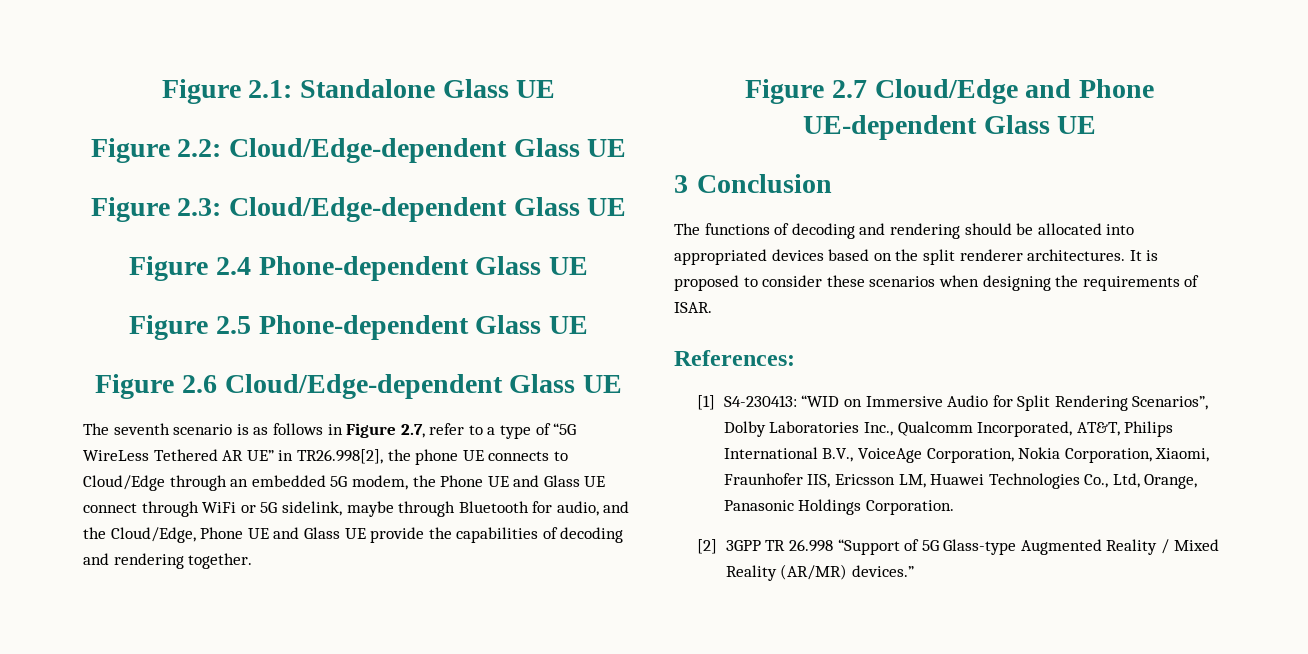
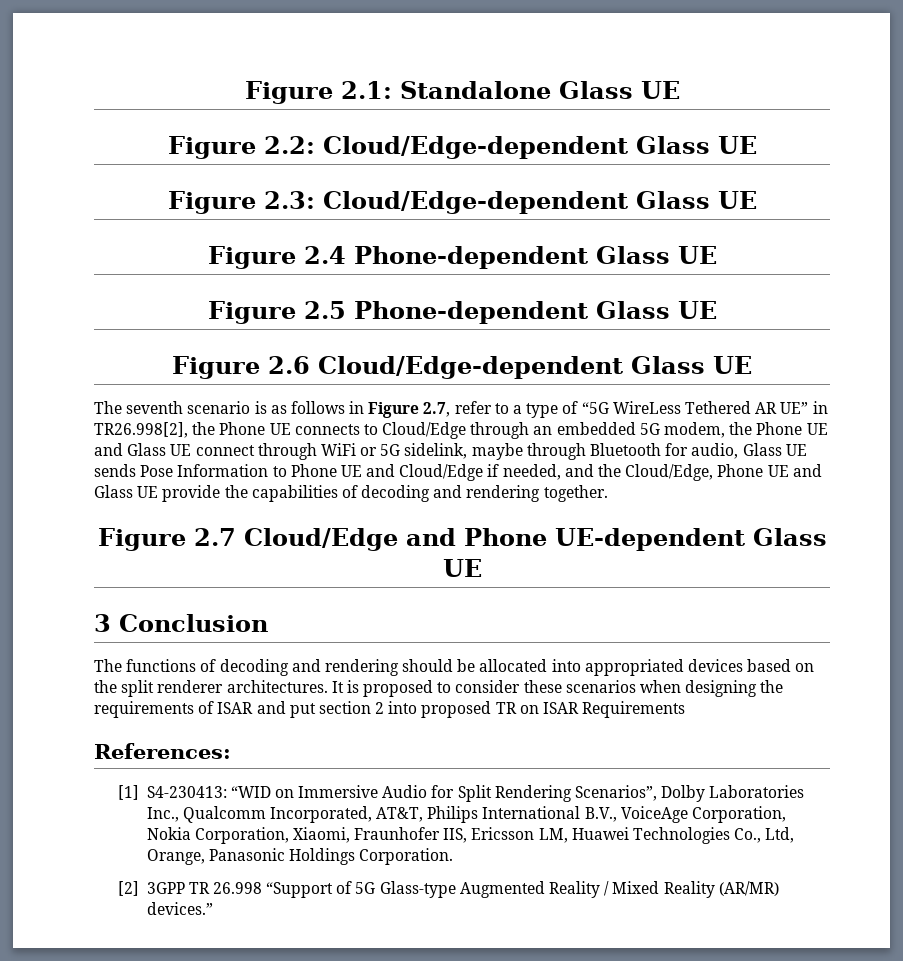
- The seventh scenario is as follows in Figure 2.7, refer to a type of “5G WireLess Tethered AR UE” in TR26.998[2], the phone UE connects to Cloud/Edge through an embedded 5G modem, the Phone UE and Glass UE connect through WiFi or 5G sidelink, maybe through Bluetooth for audio, and the Cloud/Edge, Phone UE and Glass UE provide the capabilities of decoding and rendering together.
+ The seventh scenario is as follows in Figure 2.7, refer to a type of “5G WireLess Tethered AR UE” in TR26.998[2], the Phone UE connects to Cloud/Edge through an embedded 5G modem, the Phone UE and Glass UE connect through WiFi or 5G sidelink, maybe through Bluetooth for audio, Glass UE sends Pose Information to Phone UE and Cloud/Edge if needed, and the Cloud/Edge, Phone UE and Glass UE provide the capabilities of decoding and rendering together.
- It is proposed to consider these scenarios when designing the requirements of ISAR.
+ It is proposed to consider these scenarios when designing the requirements of ISAR and put section 2 into proposed TR on ISAR Requirements

